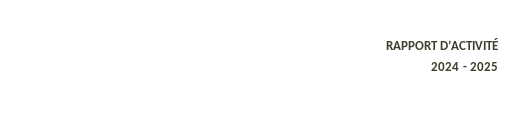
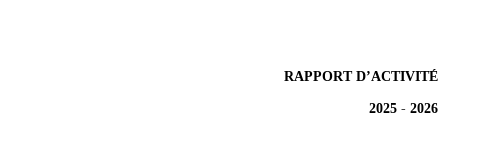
- 2024 - 2025
+ 2025 - 2026

